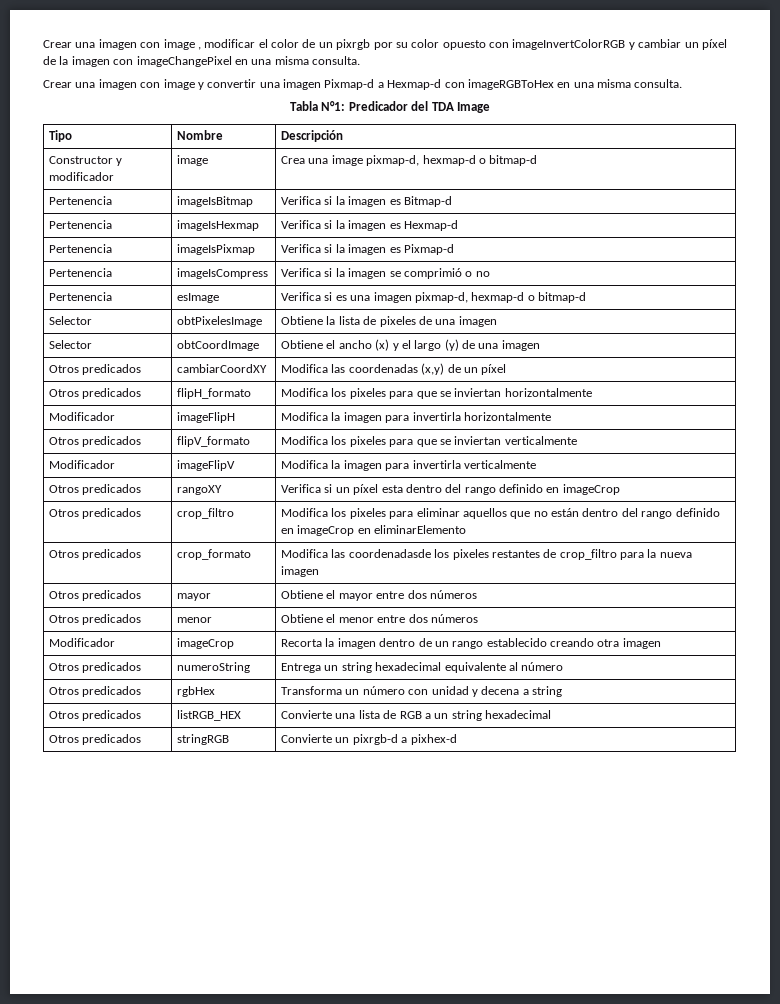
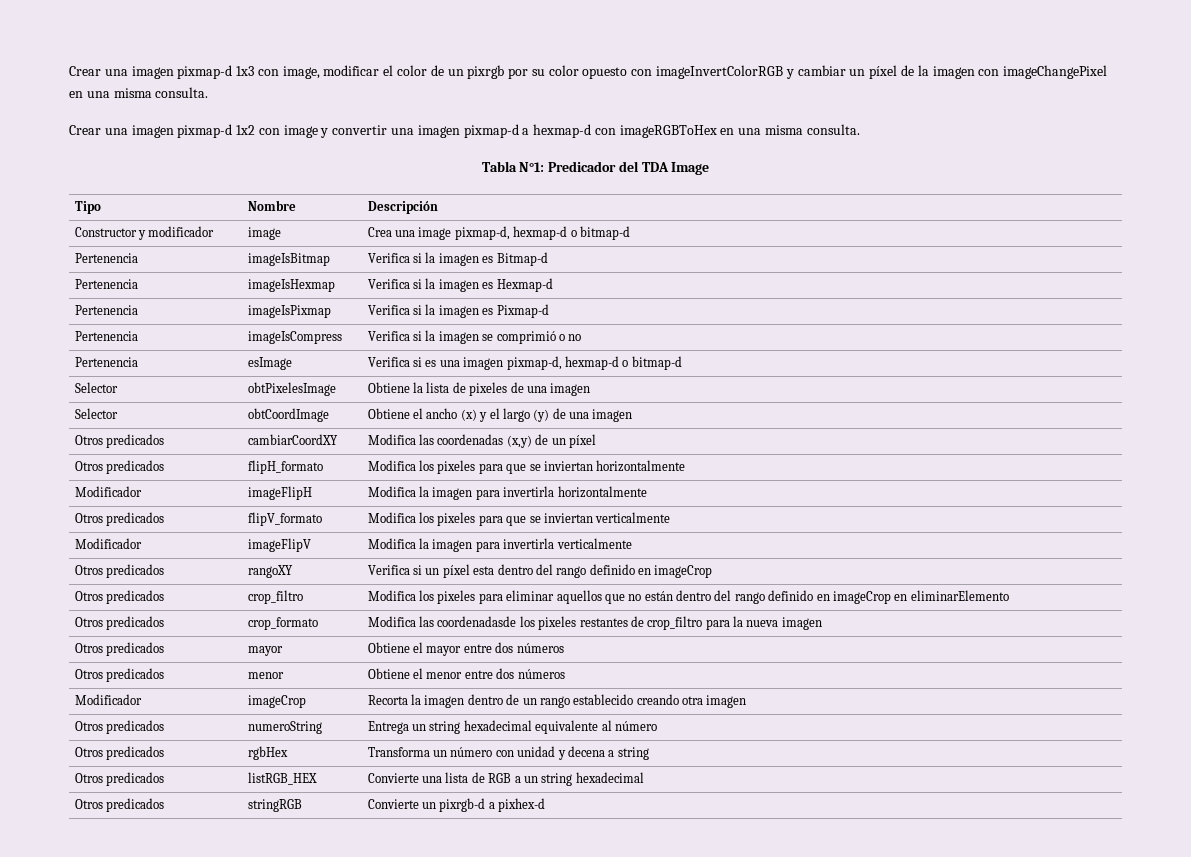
- Crear una imagen con image , modificar el color de un pixrgb por su color opuesto con imageInvertColorRGB y cambiar un píxel de la imagen con imageChangePixel en una misma consulta.
+ Crear una imagen pixmap-d 1x3 con image, modificar el color de un pixrgb por su color opuesto con imageInvertColorRGB y cambiar un píxel de la imagen con imageChangePixel en una misma consulta.
- Crear una imagen con image y convertir una imagen Pixmap-d a Hexmap-d con imageRGBToHex en una misma consulta.
+ Crear una imagen pixmap-d 1x2 con image y convertir una imagen pixmap-d a hexmap-d con imageRGBToHex en una misma consulta.

